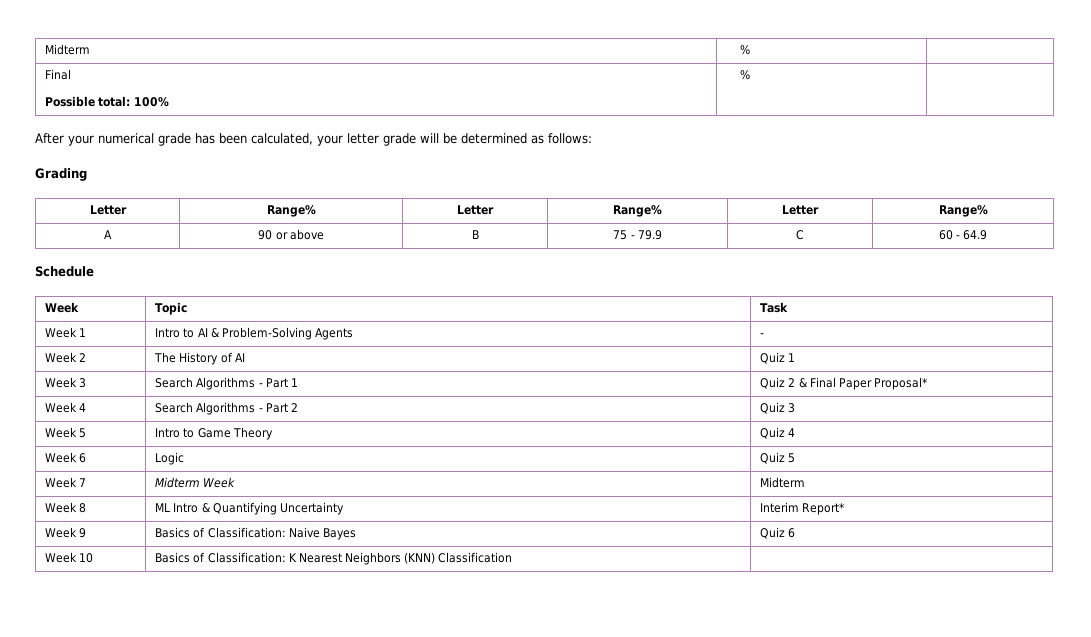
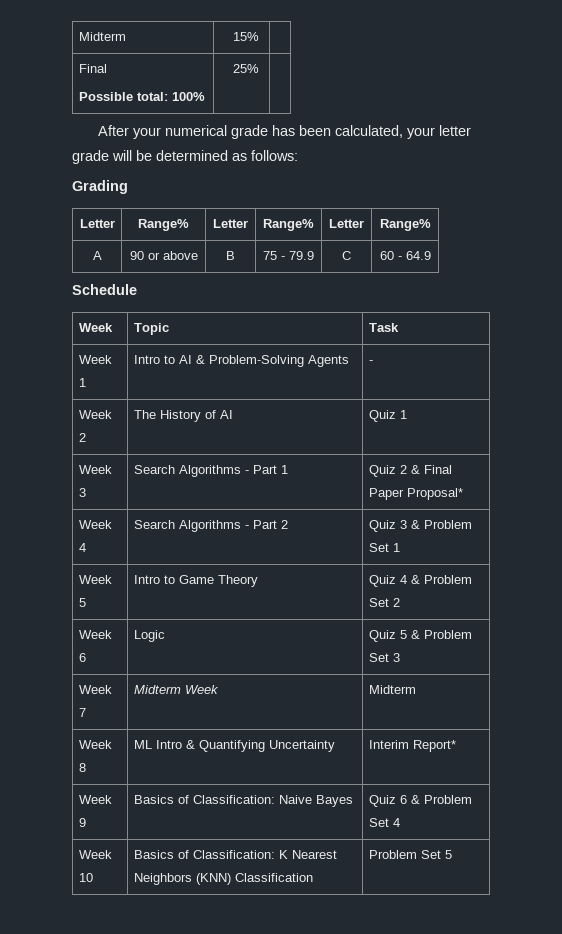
- Midterm | % |
+ Midterm | 15% |
  Final
- Possible total: 100% | % |
+ Possible total: 100% | 25% |
- Week 4 | Search Algorithms - Part 2 | Quiz 3
+ Week 4 | Search Algorithms - Part 2 | Quiz 3 & Problem Set 1
- Week 5 | Intro to Game Theory | Quiz 4
+ Week 5 | Intro to Game Theory | Quiz 4 & Problem Set 2
- Week 6 | Logic | Quiz 5
+ Week 6 | Logic | Quiz 5 & Problem Set 3
- Week 9 | Basics of Classification: Naive Bayes | Quiz 6
+ Week 9 | Basics of Classification: Naive Bayes | Quiz 6 & Problem Set 4
- Week 10 | Basics of Classification: K Nearest Neighbors (KNN) Classification |
+ Week 10 | Basics of Classification: K Nearest Neighbors (KNN) Classification | Problem Set 5

